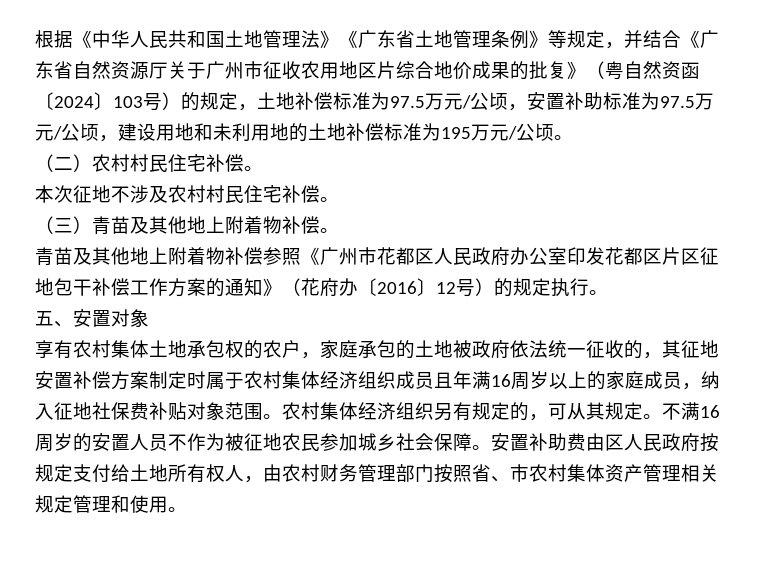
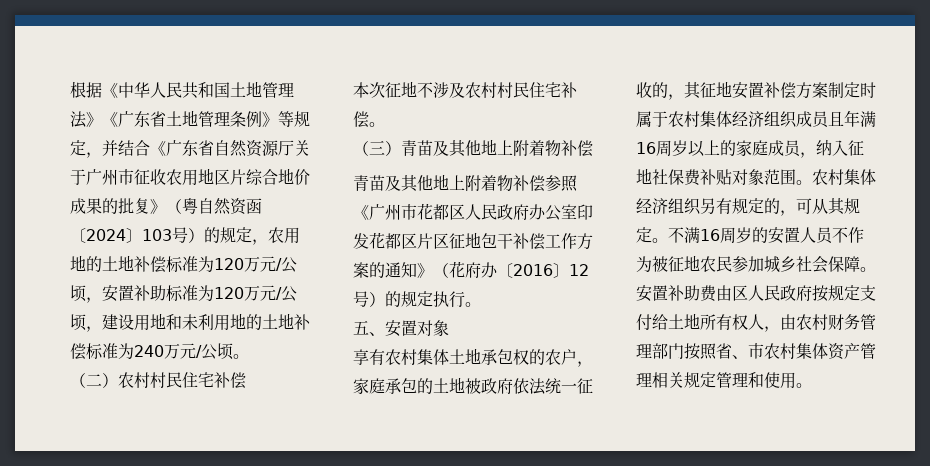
- 根据《中华人民共和国土地管理法》《广东省土地管理条例》等规定，并结合《广东省自然资源厅关于广州市征收农用地区片综合地价成果的批复》（粤自然资函〔2024〕103号）的规定，土地补偿标准为97.5万元/公顷，安置补助标准为97.5万元/公顷，建设用地和未利用地的土地补偿标准为195万元/公顷。
+ 根据《中华人民共和国土地管理法》《广东省土地管理条例》等规定，并结合《广东省自然资源厅关于广州市征收农用地区片综合地价成果的批复》（粤自然资函〔2024〕103号）的规定，农用地的土地补偿标准为120万元/公顷，安置补助标准为120万元/公顷，建设用地和未利用地的土地补偿标准为240万元/公顷。
- （二）农村村民住宅补偿。
+ （二）农村村民住宅补偿
- （三）青苗及其他地上附着物补偿。
+ （三）青苗及其他地上附着物补偿

